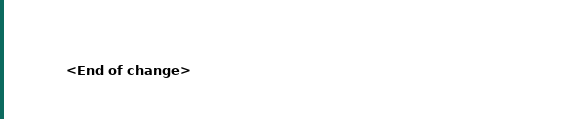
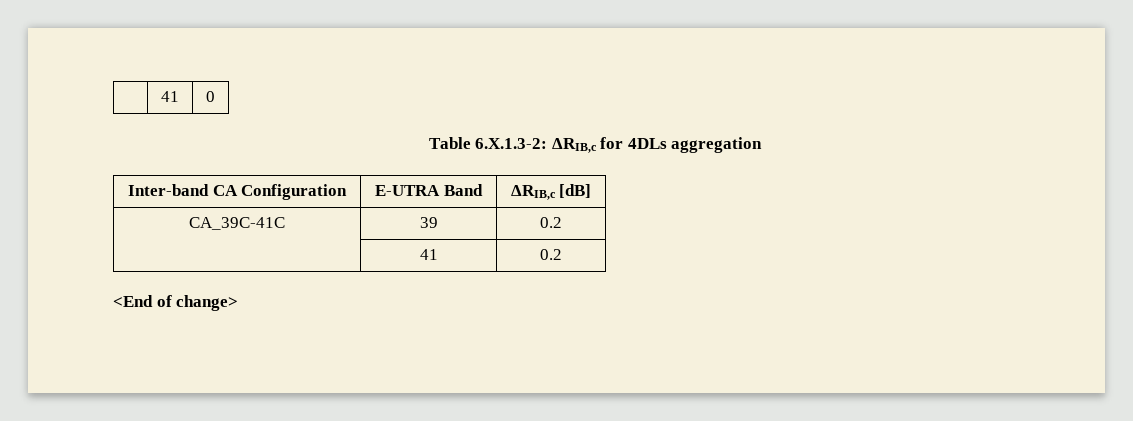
+ | 41 | 0
+ Table 6.X.1.3-2: ΔRIB,c for 4DLs aggregation
+ Inter-band CA Configuration | E-UTRA Band | ΔRIB,c [dB]
+ CA_39C-41C | 39 | 0.2
+ | 41 | 0.2

